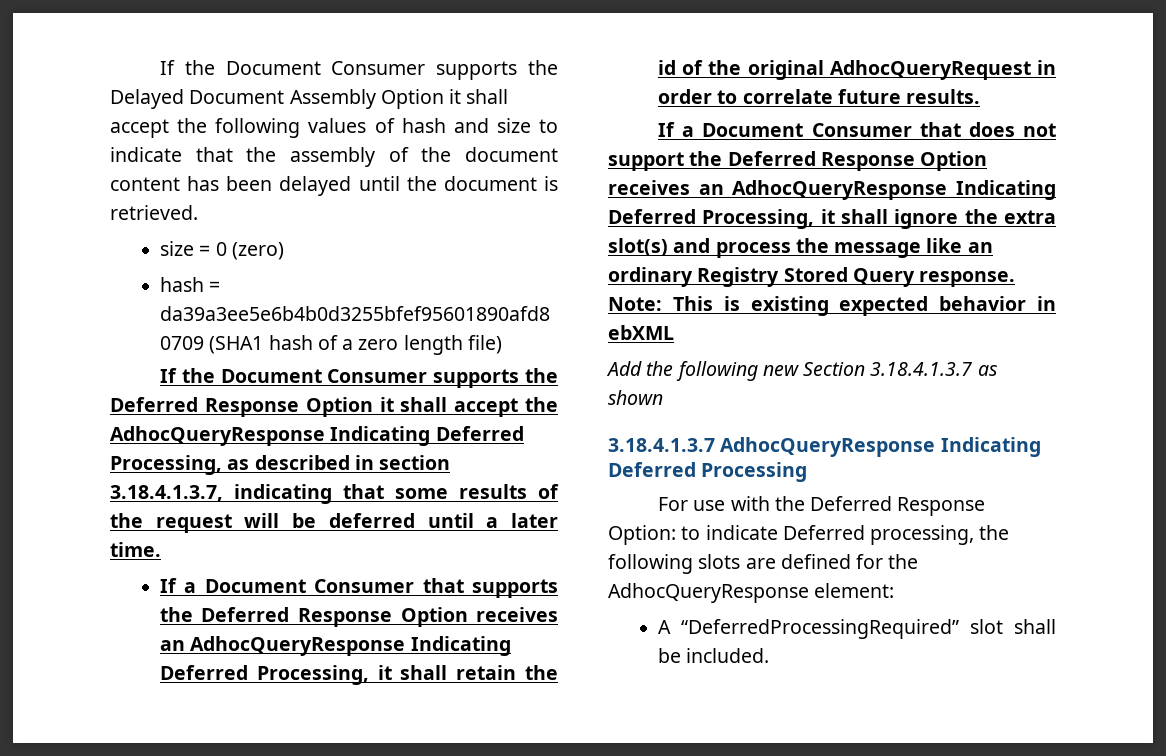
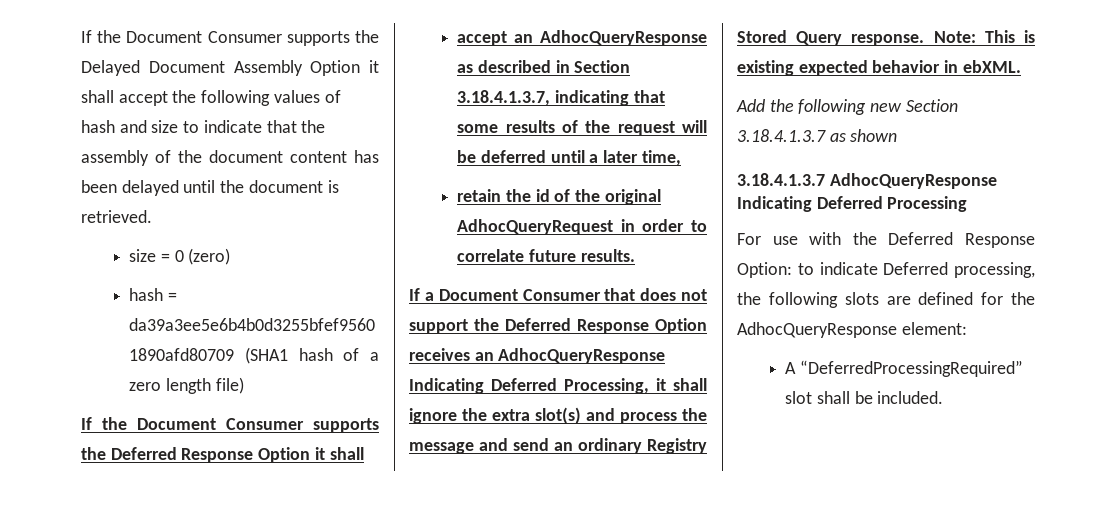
- If the Document Consumer supports the Deferred Response Option it shall accept the AdhocQueryResponse Indicating Deferred Processing, as described in section 3.18.4.1.3.7, indicating that some results of the request will be deferred until a later time.
- If a Document Consumer that supports the Deferred Response Option receives an AdhocQueryResponse Indicating Deferred Processing, it shall retain the id of the original AdhocQueryRequest in order to correlate future results.
+ If the Document Consumer supports the Deferred Response Option it shall
+ accept an AdhocQueryResponse as described in Section 3.18.4.1.3.7, indicating that some results of the request will be deferred until a later time,
+ retain the id of the original AdhocQueryRequest in order to correlate future results.
- If a Document Consumer that does not support the Deferred Response Option receives an AdhocQueryResponse Indicating Deferred Processing, it shall ignore the extra slot(s) and process the message like an ordinary Registry Stored Query response.
+ If a Document Consumer that does not support the Deferred Response Option receives an AdhocQueryResponse Indicating Deferred Processing, it shall ignore the extra slot(s) and process the message and send an ordinary Registry Stored Query response.
- Note: This is existing expected behavior in ebXML
+ Note: This is existing expected behavior in ebXML.

